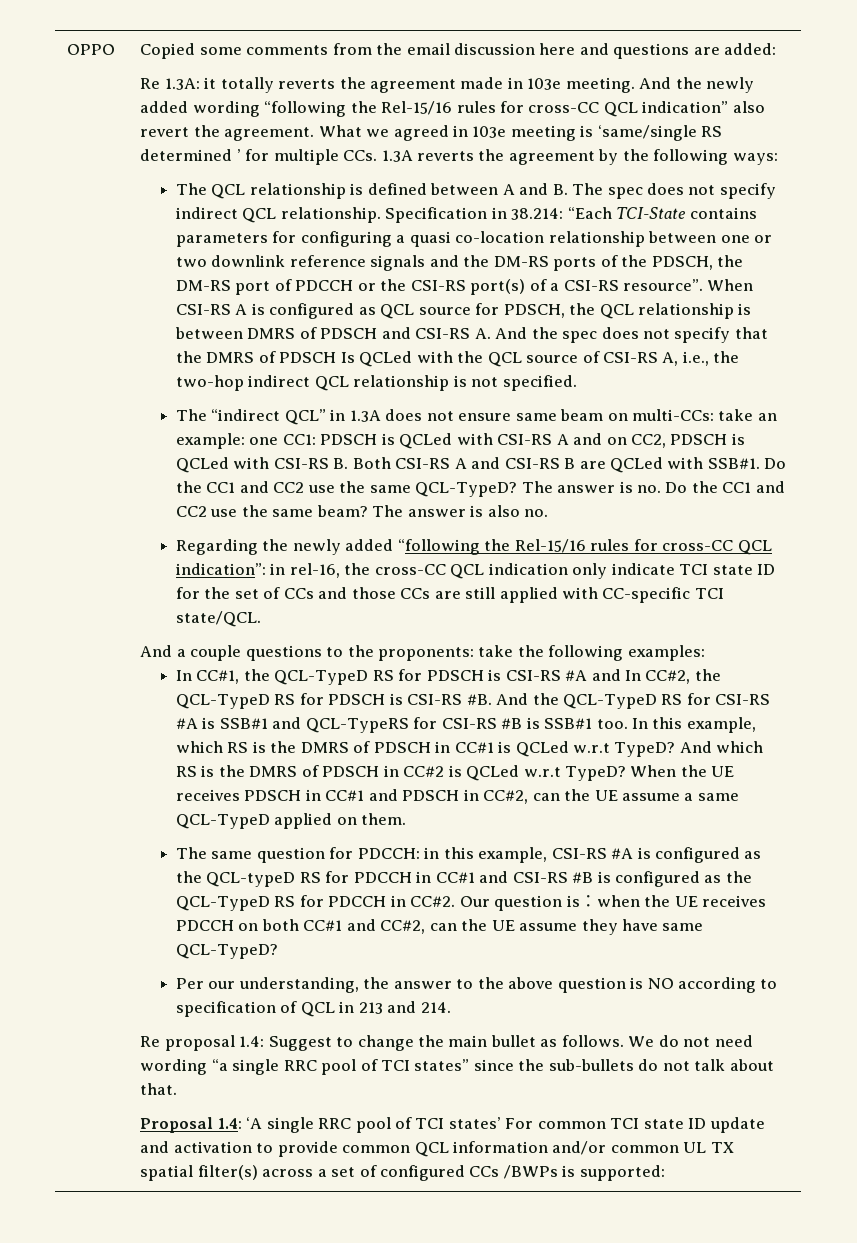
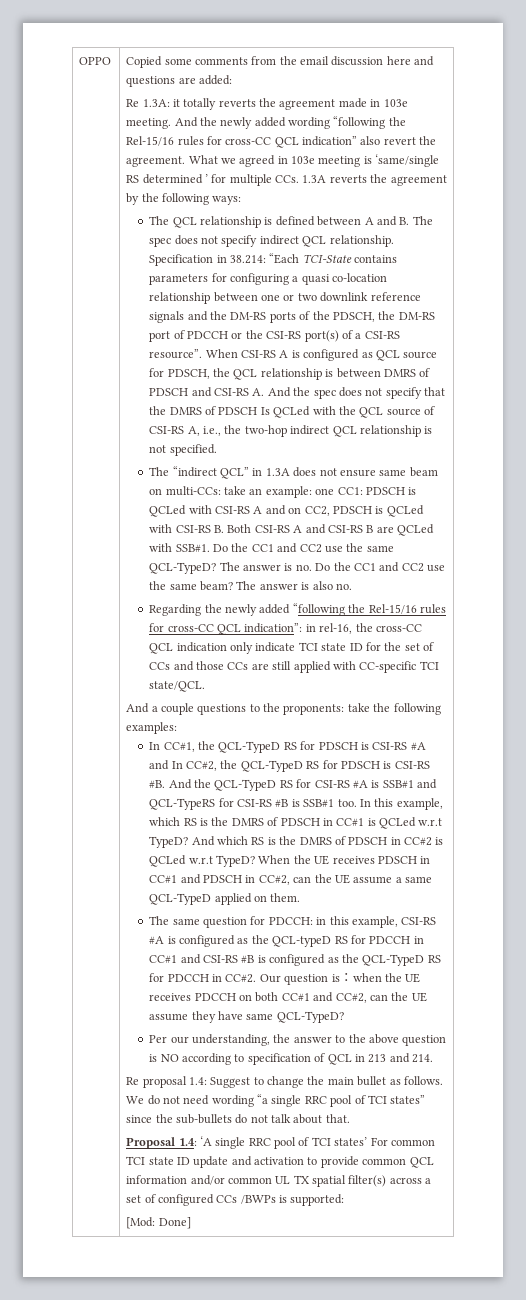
+ [Mod: Done]

